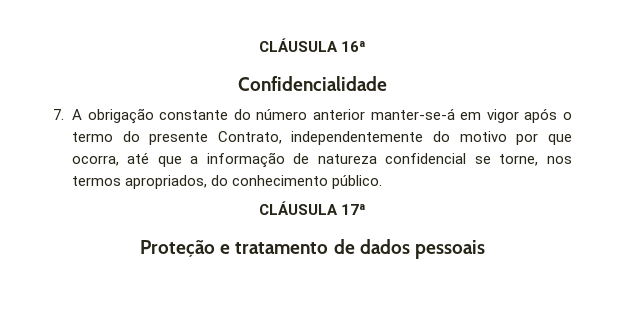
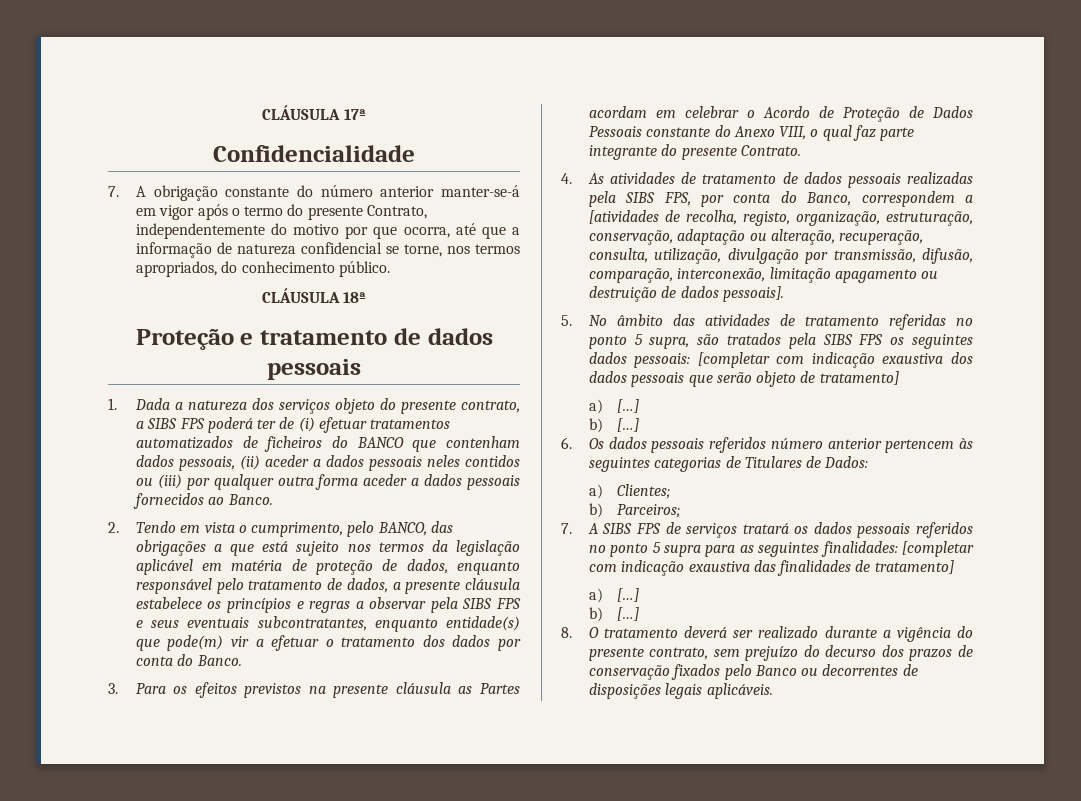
- CLÁUSULA 16ª
+ CLÁUSULA 17ª
- CLÁUSULA 17ª
+ CLÁUSULA 18ª
+ 1. Dada a natureza dos serviços objeto do presente contrato, a SIBS FPS poderá ter de (i) efetuar tratamentos automatizados de ficheiros do BANCO que contenham dados pessoais, (ii) aceder a dados pessoais neles contidos ou (iii) por qualquer outra forma aceder a dados pessoais fornecidos ao Banco.
+ 2. Tendo em vista o cumprimento, pelo BANCO, das obrigações a que está sujeito nos termos da legislação aplicável em matéria de proteção de dados, enquanto responsável pelo tratamento de dados, a presente cláusula estabelece os princípios e regras a observar pela SIBS FPS e seus eventuais subcontratantes, enquanto entidade(s) que pode(m) vir a efetuar o tratamento dos dados por conta do Banco.
+ 3. Para os efeitos previstos na presente cláusula as Partes acordam em celebrar o Acordo de Proteção de Dados Pessoais constante do Anexo VIII, o qual faz parte integrante do presente Contrato.
+ 4. As atividades de tratamento de dados pessoais realizadas pela SIBS FPS, por conta do Banco, correspondem a [atividades de recolha, registo, organização, estruturação, conservação, adaptação ou alteração, recuperação, consulta, utilização, divulgação por transmissão, difusão, comparação, interconexão, limitação apagamento ou destruição de dados pessoais].
+ 5. No âmbito das atividades de tratamento referidas no ponto 5 supra, são tratados pela SIBS FPS os seguintes dados pessoais: [completar com indicação exaustiva dos dados pessoais que serão objeto de tratamento]
+ a) […]
+ b) […]
+ 6. Os dados pessoais referidos número anterior pertencem às seguintes categorias de Titulares de Dados:
+ a) Clientes;
+ b) Parceiros;
+ 7. A SIBS FPS de serviços tratará os dados pessoais referidos no ponto 5 supra para as seguintes finalidades: [completar com indicação exaustiva das finalidades de tratamento]
+ a) […]
+ b) […]
+ 8. O tratamento deverá ser realizado durante a vigência do presente contrato, sem prejuízo do decurso dos prazos de conservação fixados pelo Banco ou decorrentes de disposições legais aplicáveis.

